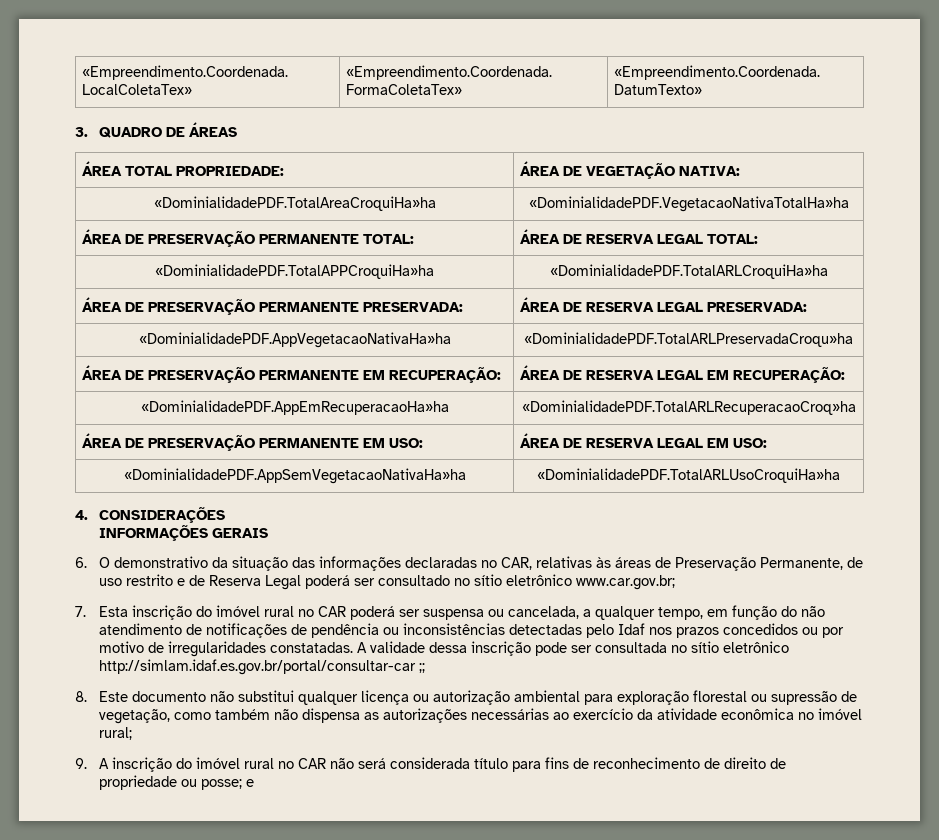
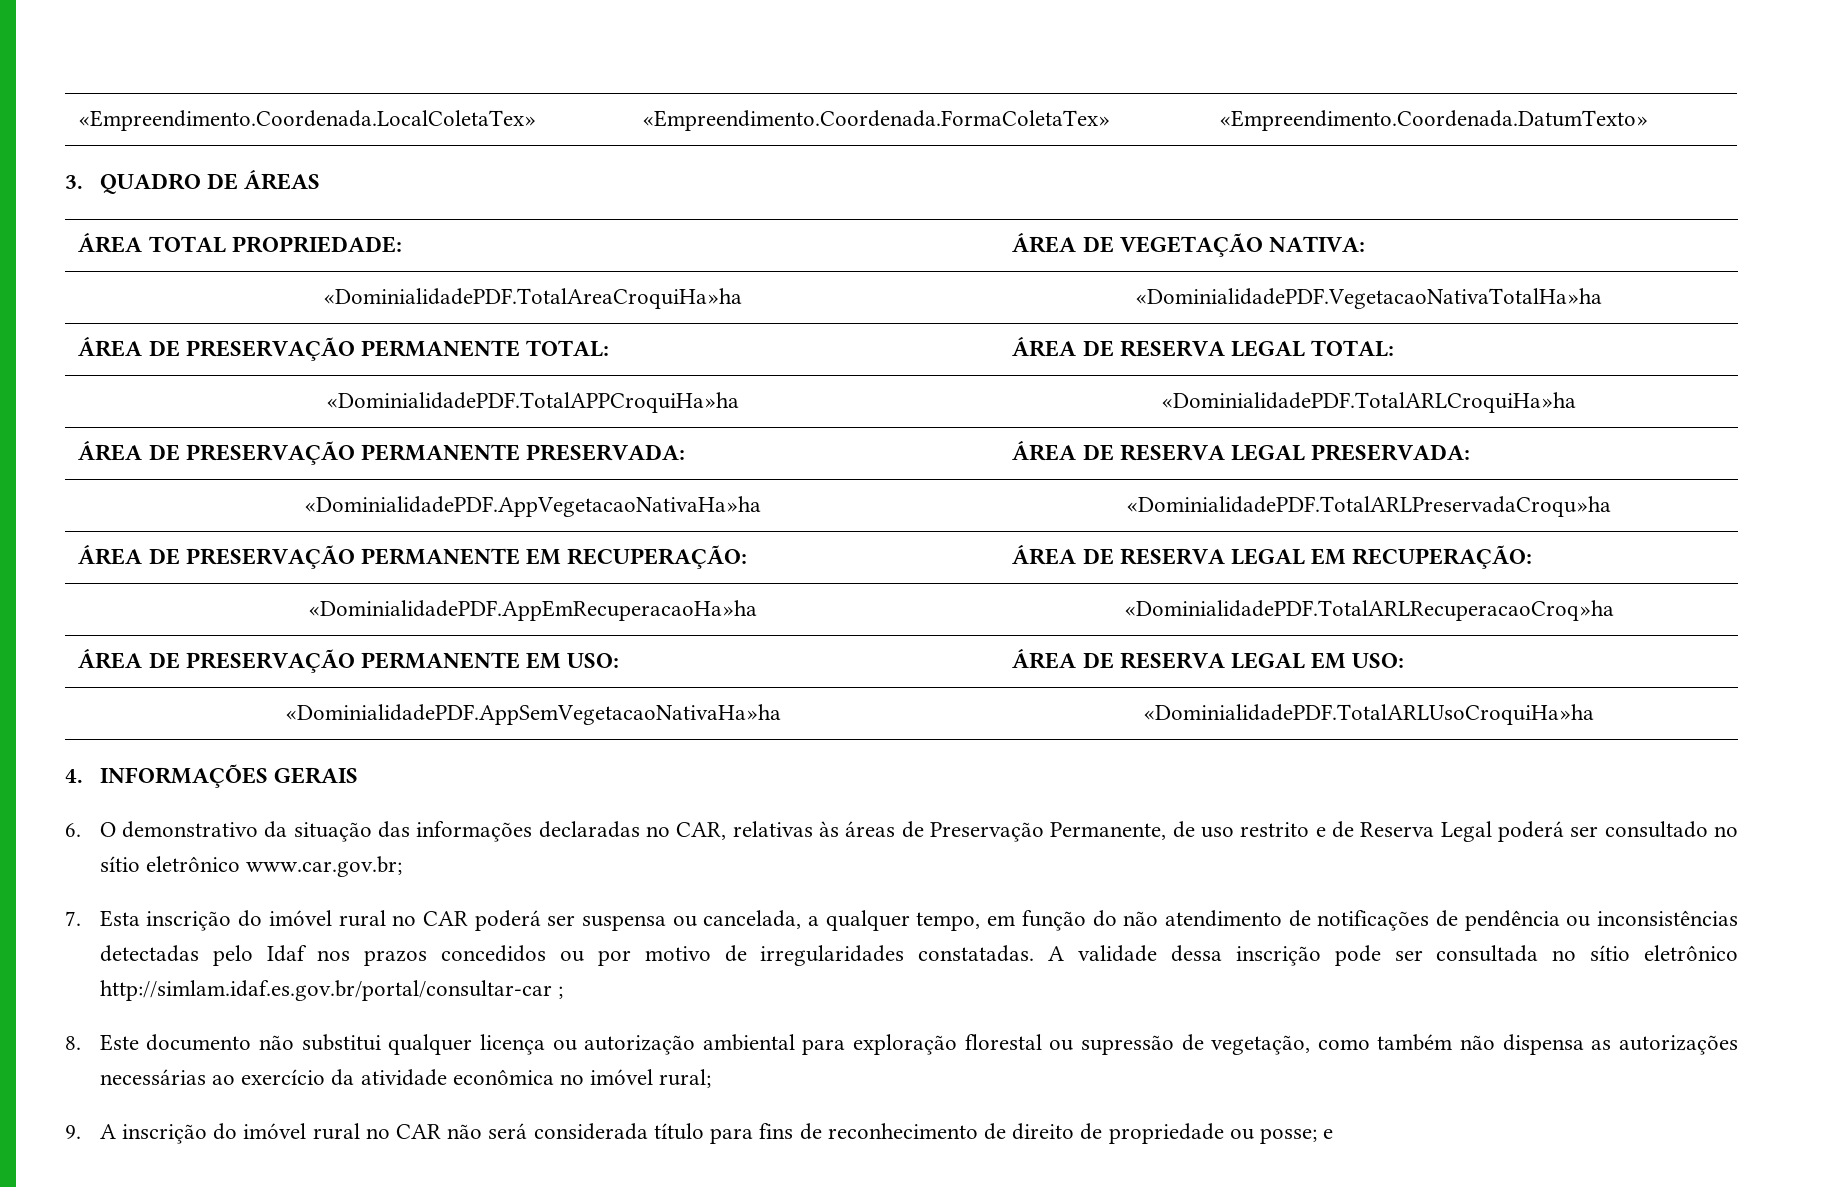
- 4. CONSIDERAÇÕES
- INFORMAÇÕES GERAIS
+ 4. INFORMAÇÕES GERAIS
- A validade dessa inscrição pode ser consultada no sítio eletrônico http://simlam.idaf.es.gov.br/portal/consultar-car ;;
+ A validade dessa inscrição pode ser consultada no sítio eletrônico http://simlam.idaf.es.gov.br/portal/consultar-car ;

